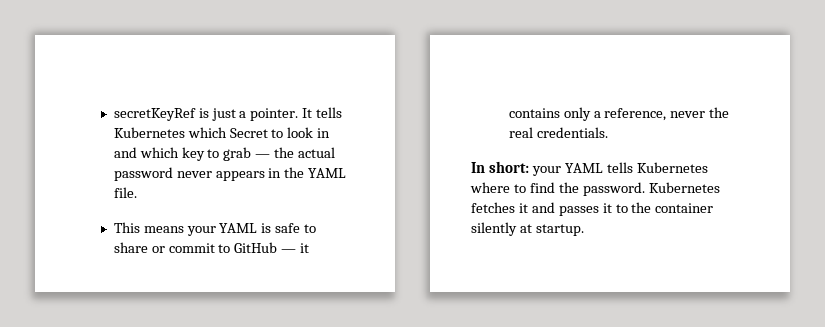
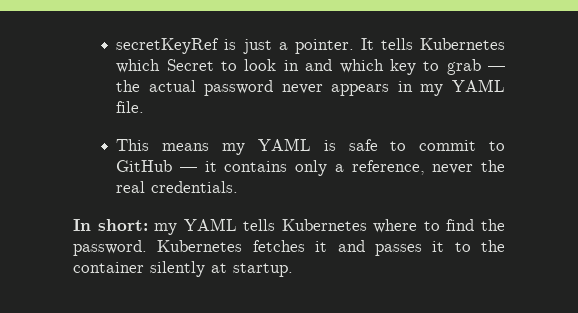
- It tells Kubernetes which Secret to look in and which key to grab — the actual password never appears in the YAML file.
+ It tells Kubernetes which Secret to look in and which key to grab — the actual password never appears in my YAML file.
- This means your YAML is safe to share or commit to GitHub — it contains only a reference, never the real credentials.
+ This means my YAML is safe to commit to GitHub — it contains only a reference, never the real credentials.
- In short: your YAML tells Kubernetes where to find the password.
+ In short: my YAML tells Kubernetes where to find the password.

